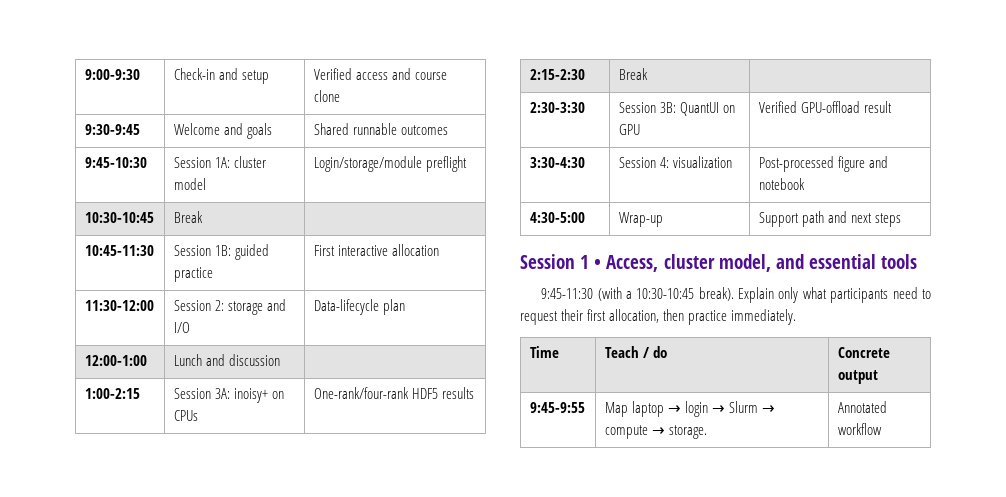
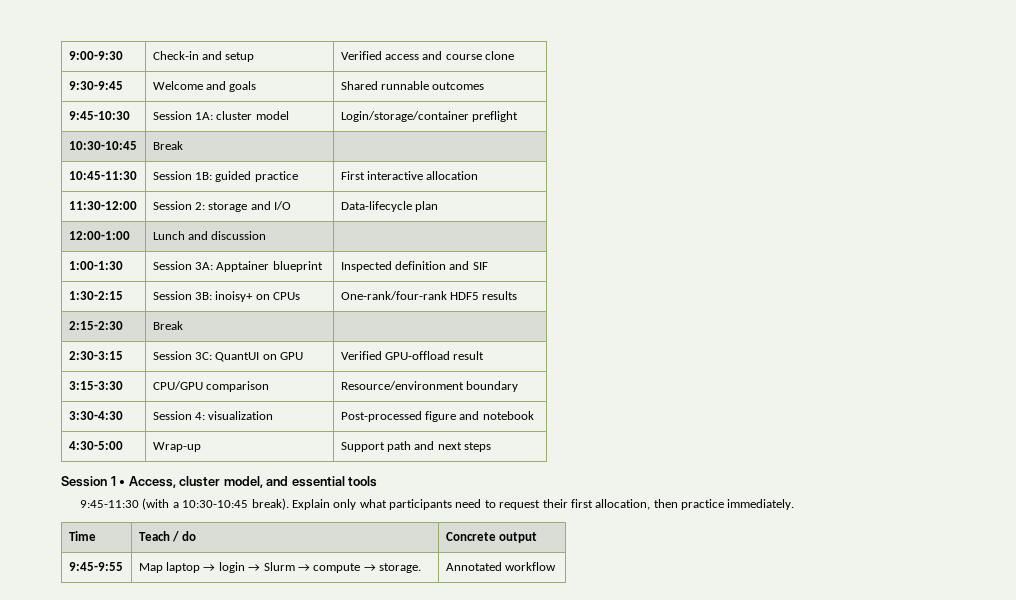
- 9:45-10:30 | Session 1A: cluster model | Login/storage/module preflight
+ 9:45-10:30 | Session 1A: cluster model | Login/storage/container preflight
- 1:00-2:15 | Session 3A: inoisy+ on CPUs | One-rank/four-rank HDF5 results
+ 1:00-1:30 | Session 3A: Apptainer blueprint | Inspected definition and SIF
+ 1:30-2:15 | Session 3B: inoisy+ on CPUs | One-rank/four-rank HDF5 results
- 2:30-3:30 | Session 3B: QuantUI on GPU | Verified GPU-offload result
+ 2:30-3:15 | Session 3C: QuantUI on GPU | Verified GPU-offload result
+ 3:15-3:30 | CPU/GPU comparison | Resource/environment boundary

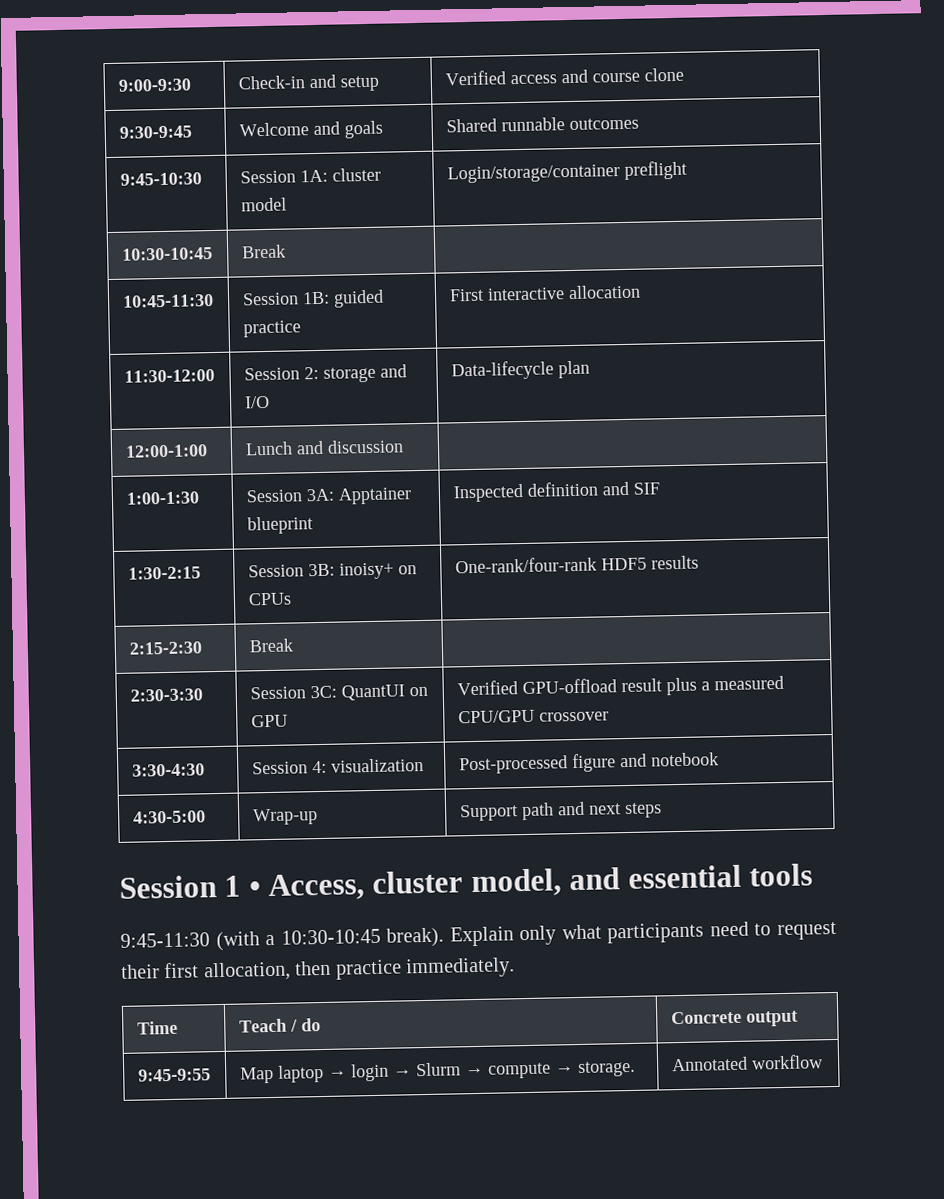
- 2:30-3:15 | Session 3C: QuantUI on GPU | Verified GPU-offload result
- 3:15-3:30 | CPU/GPU comparison | Resource/environment boundary
+ 2:30-3:30 | Session 3C: QuantUI on GPU | Verified GPU-offload result plus a measured CPU/GPU crossover

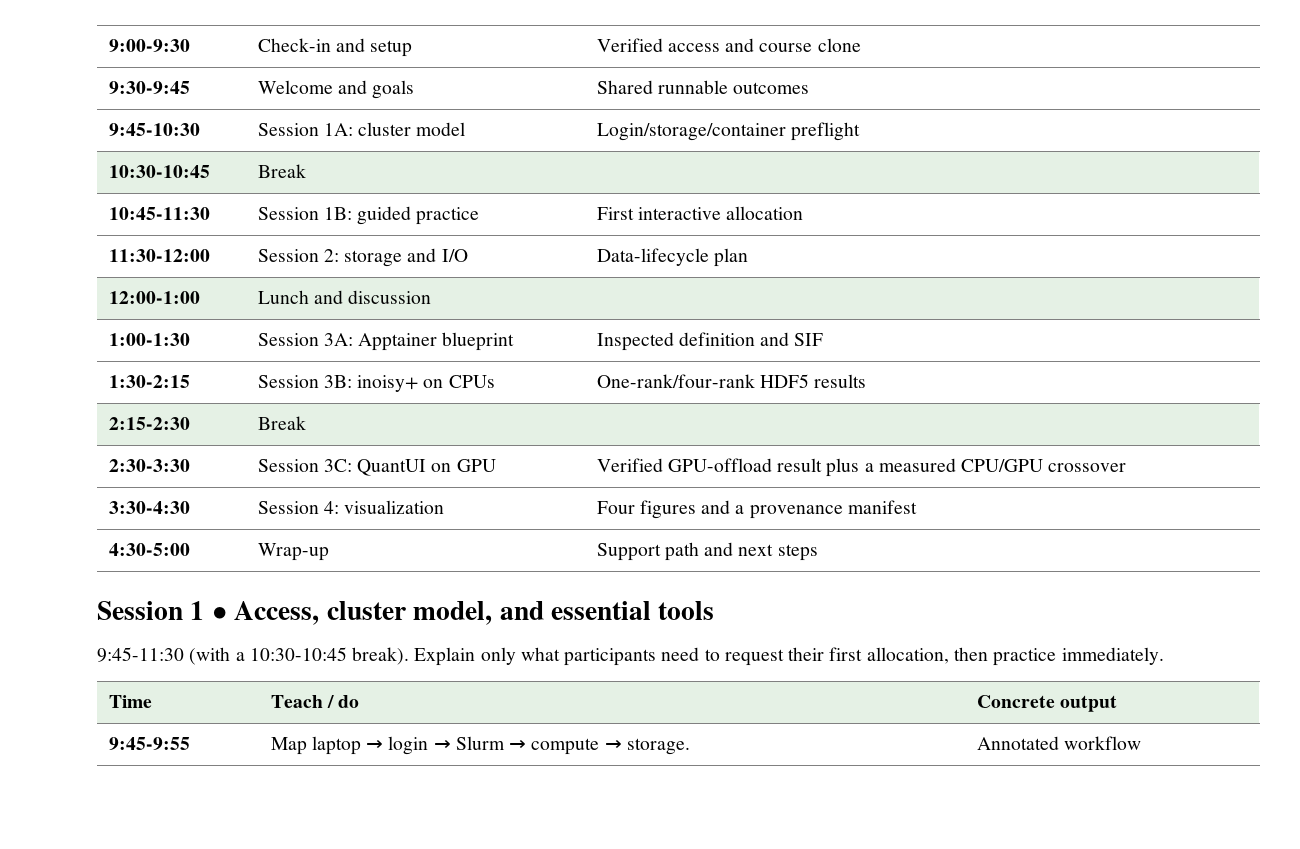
- 3:30-4:30 | Session 4: visualization | Post-processed figure and notebook
+ 3:30-4:30 | Session 4: visualization | Four figures and a provenance manifest

